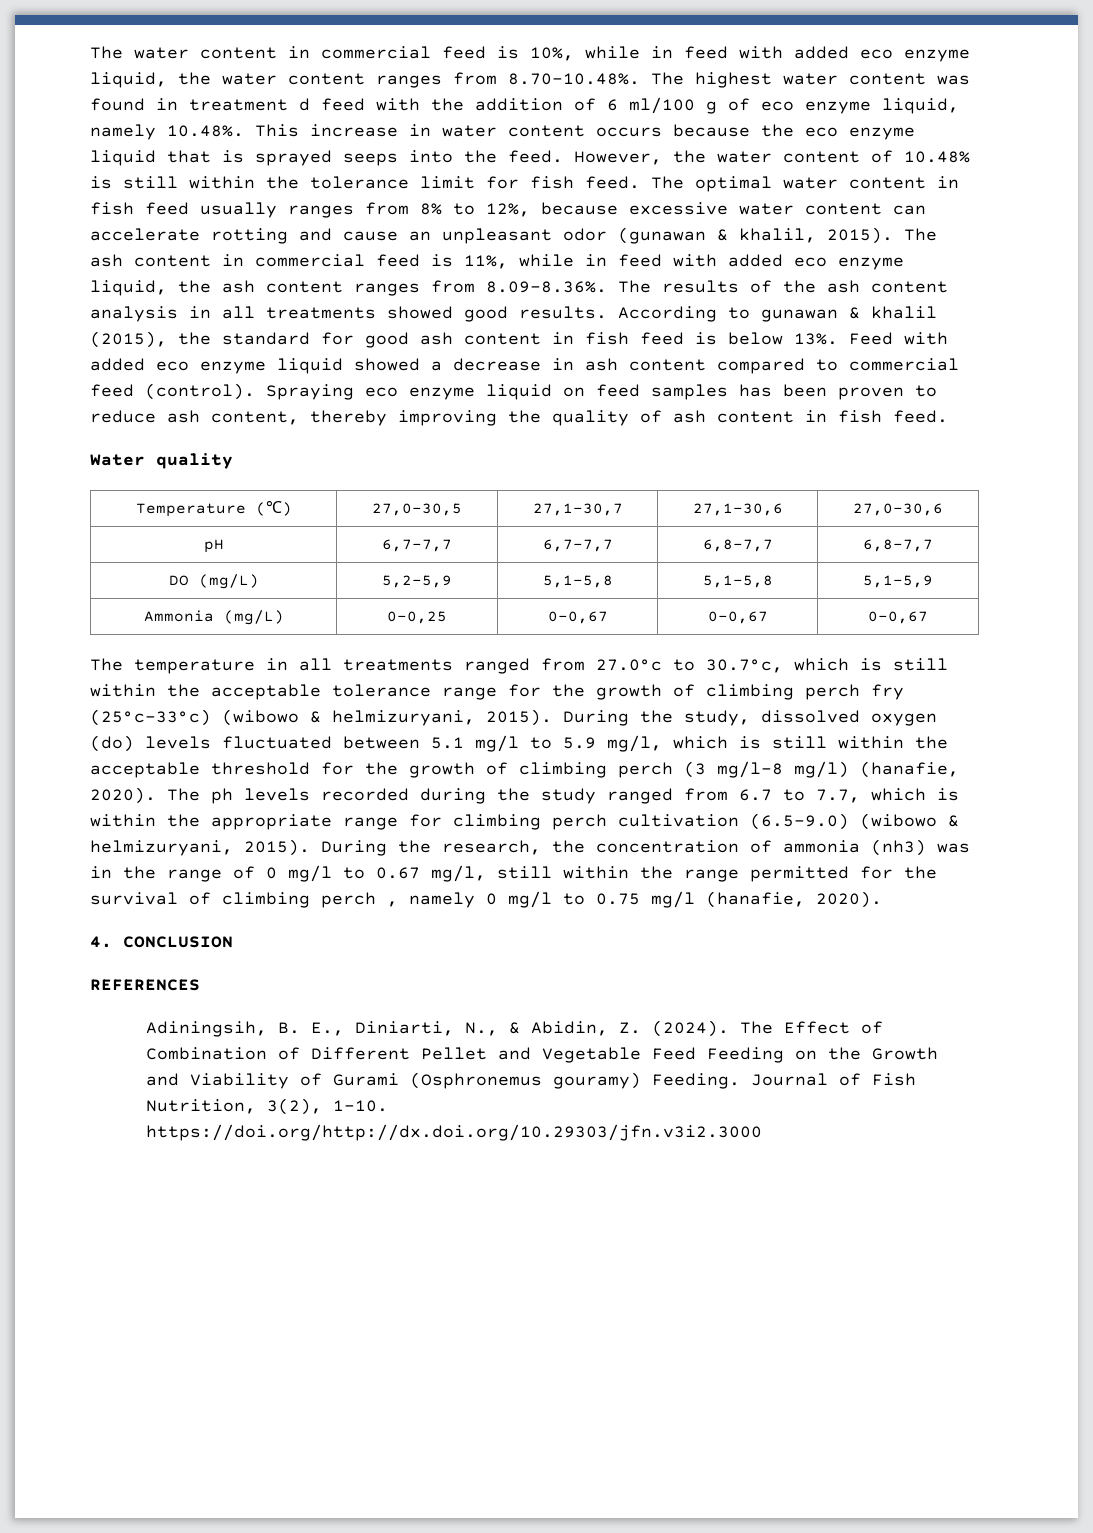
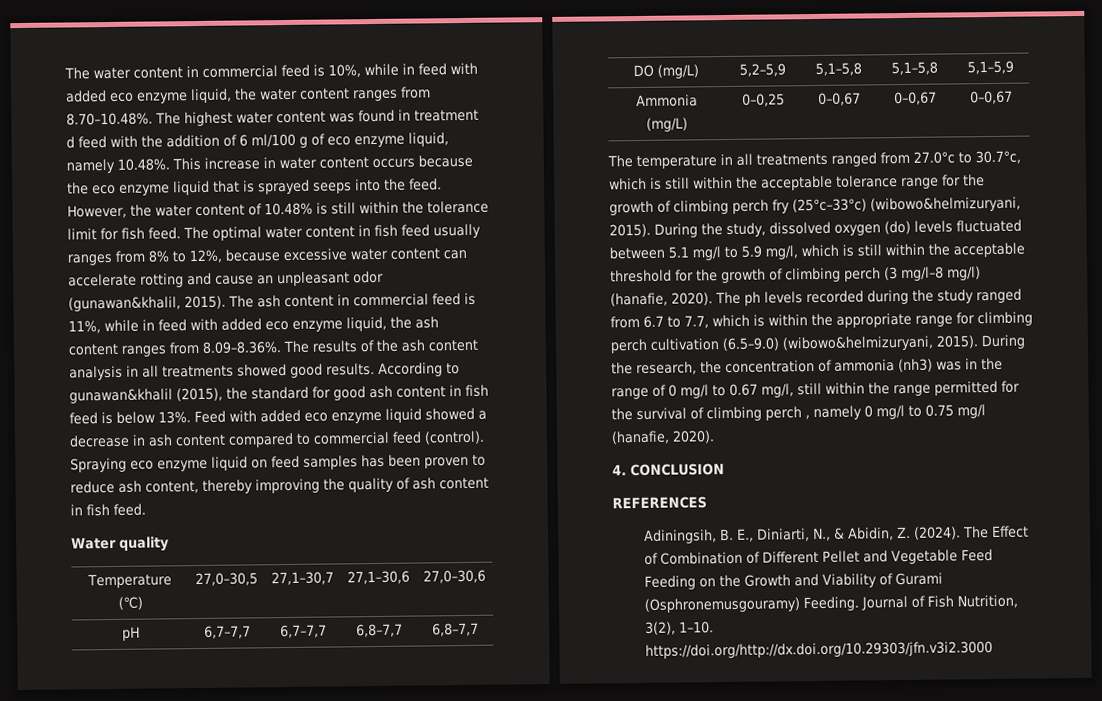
- The optimal water content in fish feed usually ranges from 8% to 12%, because excessive water content can accelerate rotting and cause an unpleasant odor (gunawan & khalil, 2015).
+ The optimal water content in fish feed usually ranges from 8% to 12%, because excessive water content can accelerate rotting and cause an unpleasant odor (gunawan&khalil, 2015).
- According to gunawan & khalil (2015), the standard for good ash content in fish feed is below 13%.
+ According to gunawan&khalil (2015), the standard for good ash content in fish feed is below 13%.
- The temperature in all treatments ranged from 27.0°c to 30.7°c, which is still within the acceptable tolerance range for the growth of climbing perch fry (25°c–33°c) (wibowo & helmizuryani, 2015).
+ The temperature in all treatments ranged from 27.0°c to 30.7°c, which is still within the acceptable tolerance range for the growth of climbing perch fry (25°c–33°c) (wibowo&helmizuryani, 2015).
- The ph levels recorded during the study ranged from 6.7 to 7.7, which is within the appropriate range for climbing perch cultivation (6.5–9.0) (wibowo & helmizuryani, 2015).
+ The ph levels recorded during the study ranged from 6.7 to 7.7, which is within the appropriate range for climbing perch cultivation (6.5–9.0) (wibowo&helmizuryani, 2015).
- The Effect of Combination of Different Pellet and Vegetable Feed Feeding on the Growth and Viability of Gurami (Osphronemus gouramy) Feeding.
+ The Effect of Combination of Different Pellet and Vegetable Feed Feeding on the Growth and Viability of Gurami (Osphronemusgouramy) Feeding.

